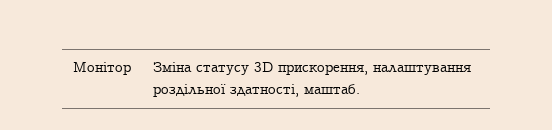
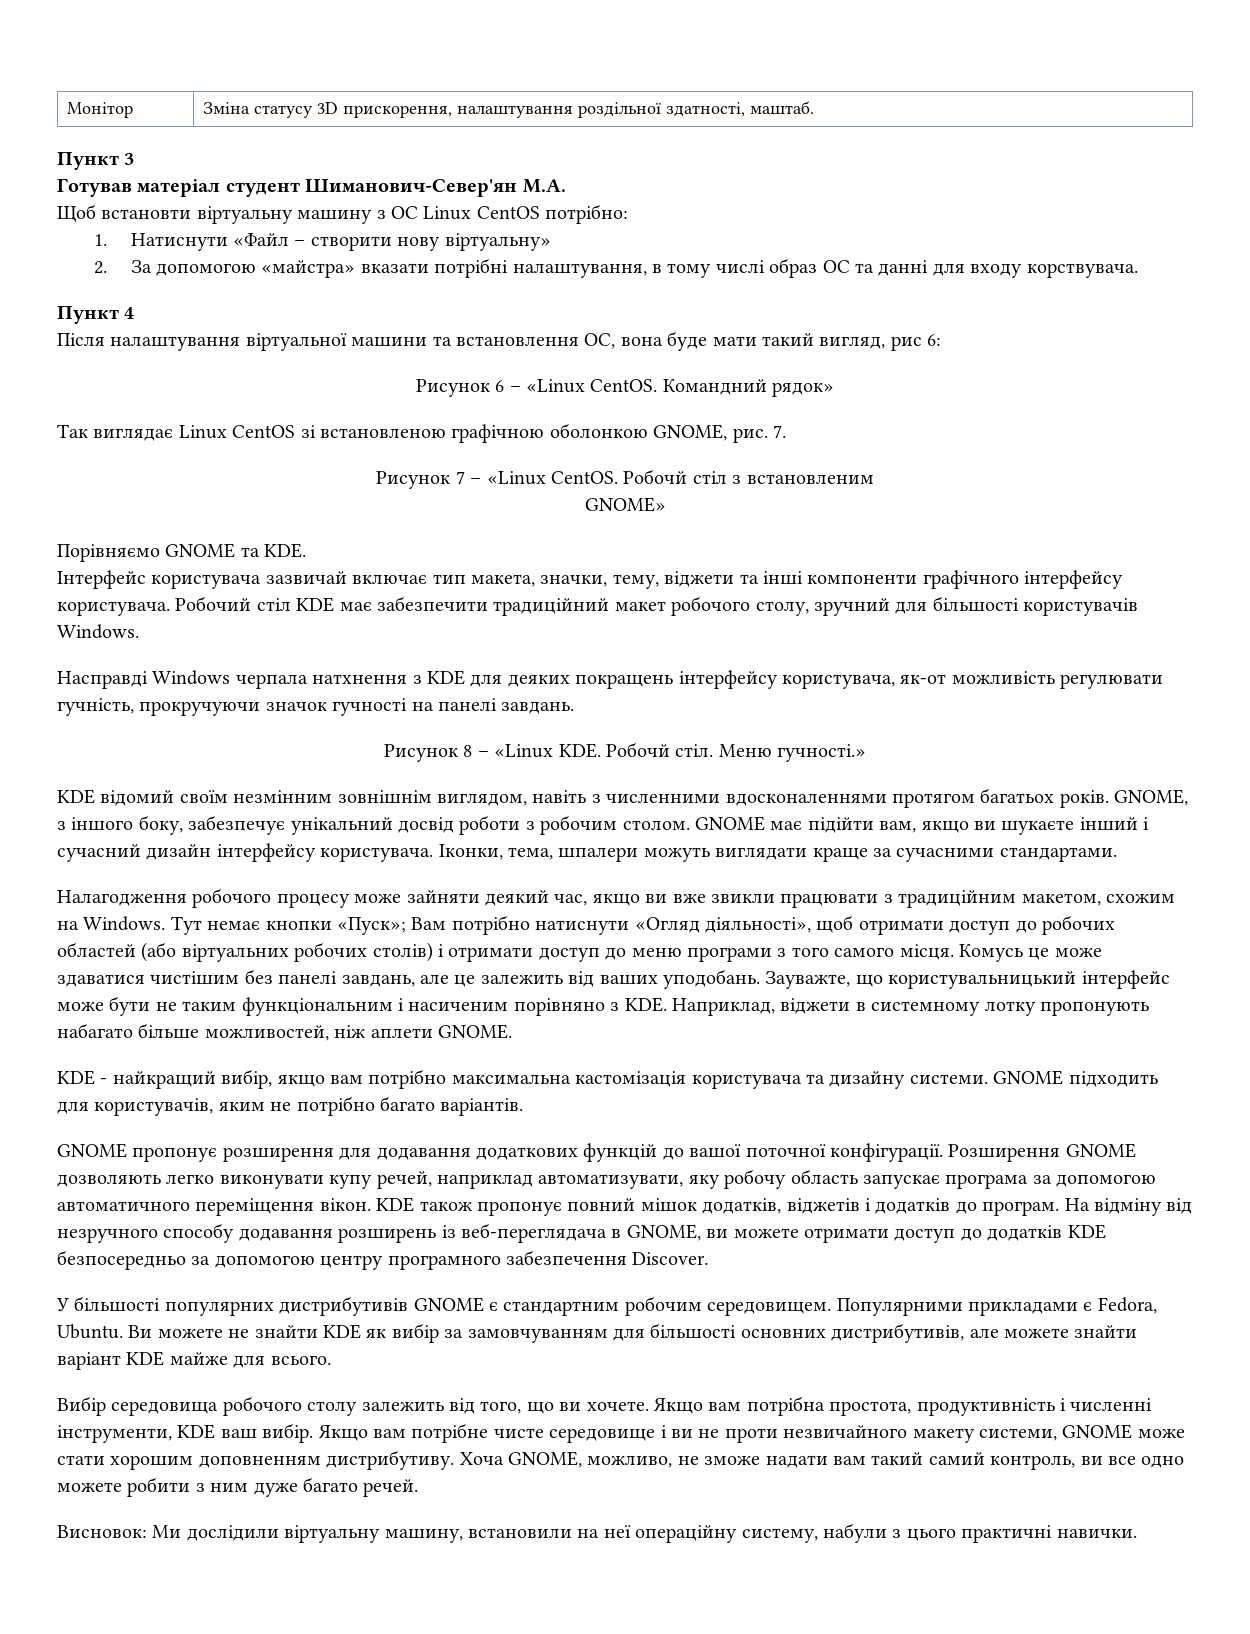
+ Пункт 3
+ Готував матеріал студент Шиманович-Север'ян М.А.
+ Щоб встановти віртуальну машину з ОС Linux CentOS потрібно:
+ 1. Натиснути «Файл – створити нову віртуальну»
+ 2. За допомогою «майстра» вказати потрібні налаштування, в тому числі образ ОС та данні для входу корствувача.
+ Пункт 4
+ Після налаштування віртуальної машини та встановлення ОС, вона буде мати такий вигляд, рис 6:
+ Рисунок 6 – «Linux CentOS. Командний рядок»
+ Так виглядає Linux CentOS зі встановленою графічною оболонкою GNOME, рис. 7.
+ Рисунок 7 – «Linux CentOS. Робочй стіл з встановленим
+ GNOME»
+ Порівняємо GNOME та KDE.
+ Інтерфейс користувача зазвичай включає тип макета, значки, тему, віджети та інші компоненти графічного інтерфейсу користувача. Робочий стіл KDE має забезпечити традиційний макет робочого столу, зручний для більшості користувачів Windows.
+ Насправді Windows черпала натхнення з KDE для деяких покращень інтерфейсу користувача, як-от можливість регулювати гучність, прокручуючи значок гучності на панелі завдань.
+ Рисунок 8 – «Linux KDE. Робочй стіл. Меню гучності.»
+ KDE відомий своїм незмінним зовнішнім виглядом, навіть з численними вдосконаленнями протягом багатьох років. GNOME, з іншого боку, забезпечує унікальний досвід роботи з робочим столом. GNOME має підійти вам, якщо ви шукаєте інший і сучасний дизайн інтерфейсу користувача. Іконки, тема, шпалери можуть виглядати краще за сучасними стандартами.
+ Налагодження робочого процесу може зайняти деякий час, якщо ви вже звикли працювати з традиційним макетом, схожим на Windows. Тут немає кнопки «Пуск»; Вам потрібно натиснути «Огляд діяльності», щоб отримати доступ до робочих областей (або віртуальних робочих столів) і отримати доступ до меню програми з того самого місця. Комусь це може здаватися чистішим без панелі завдань, але це залежить від ваших уподобань. Зауважте, що користувальницький інтерфейс може бути не таким функціональним і насиченим порівняно з KDE. Наприклад, віджети в системному лотку пропонують набагато більше можливостей, ніж аплети GNOME.
+ KDE - найкращий вибір, якщо вам потрібно максимальна кастомізація користувача та дизайну системи. GNOME підходить для користувачів, яким не потрібно багато варіантів.
+ GNOME пропонує розширення для додавання додаткових функцій до вашої поточної конфігурації. Розширення GNOME дозволяють легко виконувати купу речей, наприклад автоматизувати, яку робочу область запускає програма за допомогою автоматичного переміщення вікон. KDE також пропонує повний мішок додатків, віджетів і додатків до програм. На відміну від незручного способу додавання розширень із веб-переглядача в GNOME, ви можете отримати доступ до додатків KDE безпосередньо за допомогою центру програмного забезпечення Discover.
+ У більшості популярних дистрибутивів GNOME є стандартним робочим середовищем. Популярними прикладами є Fedora, Ubuntu. Ви можете не знайти KDE як вибір за замовчуванням для більшості основних дистрибутивів, але можете знайти варіант KDE майже для всього.
+ Вибір середовища робочого столу залежить від того, що ви хочете. Якщо вам потрібна простота, продуктивність і численні інструменти, KDE ваш вибір. Якщо вам потрібне чисте середовище і ви не проти незвичайного макету системи, GNOME може стати хорошим доповненням дистрибутиву. Хоча GNOME, можливо, не зможе надати вам такий самий контроль, ви все одно можете робити з ним дуже багато речей.
+ Висновок: Ми дослідили віртуальну машину, встановили на неї операційну систему, набули з цього практичні навички.

